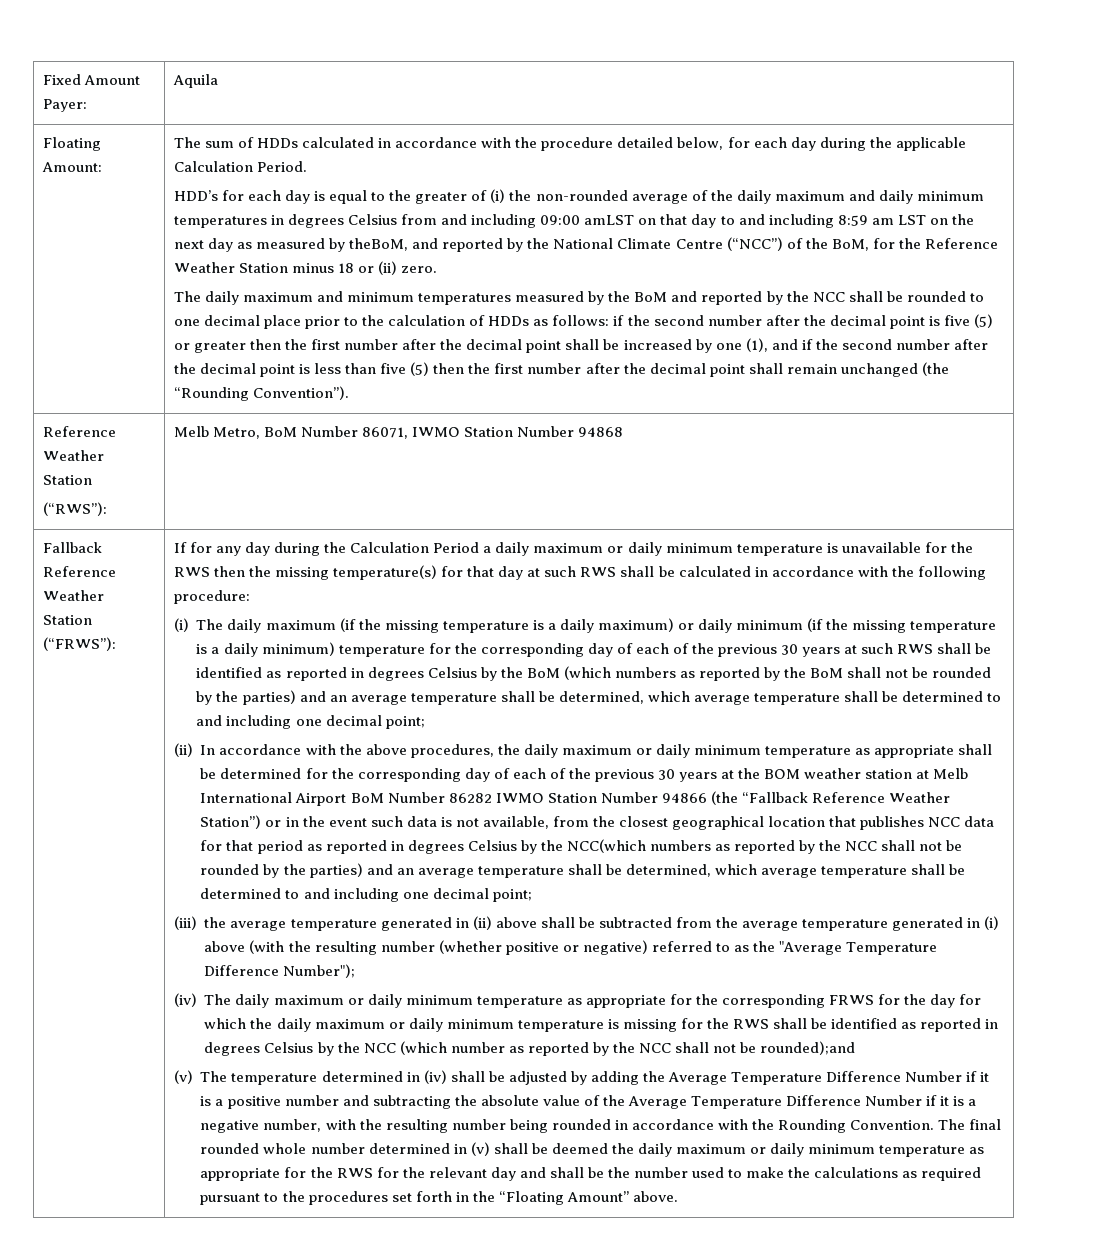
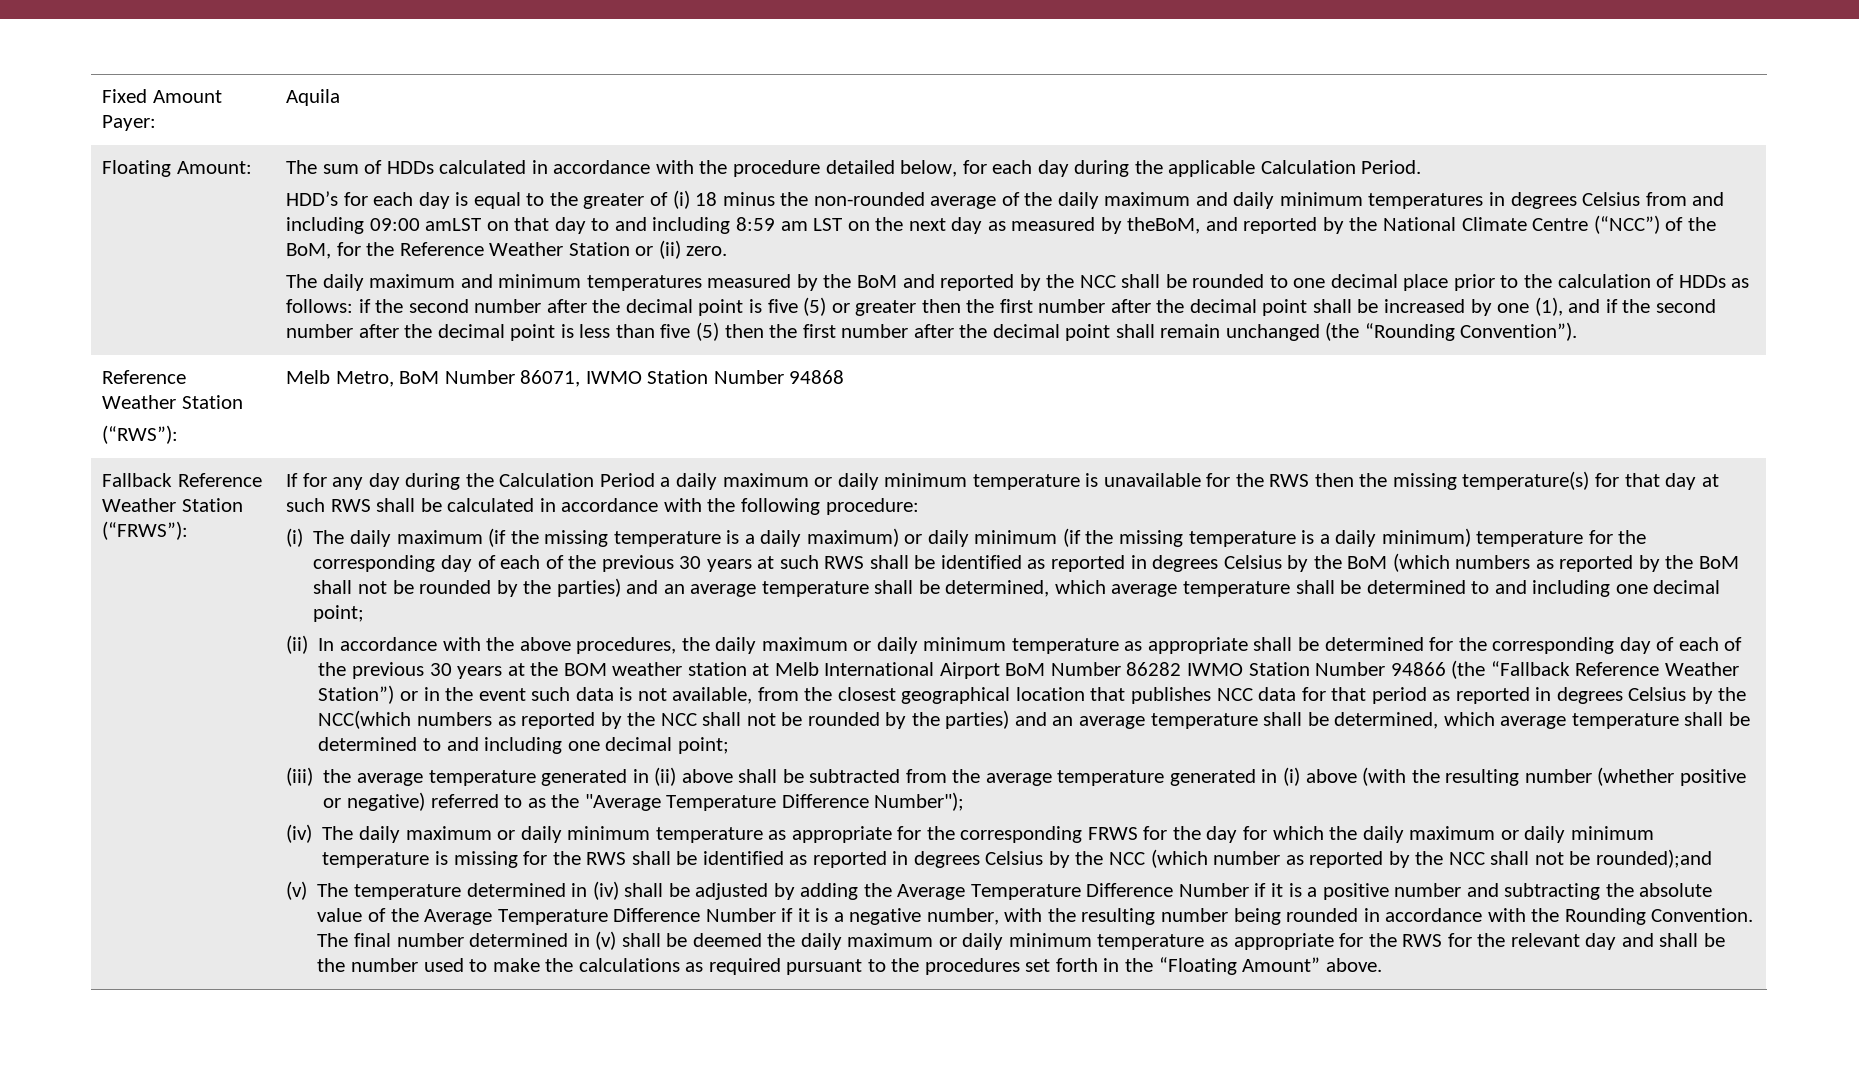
- HDD’s for each day is equal to the greater of (i) the non-rounded average of the daily maximum and daily minimum temperatures in degrees Celsius from and including 09:00 amLST on that day to and including 8:59 am LST on the next day as measured by theBoM, and reported by the National Climate Centre (“NCC”) of the BoM, for the Reference Weather Station minus 18 or (ii) zero.
+ HDD’s for each day is equal to the greater of (i) 18 minus the non-rounded average of the daily maximum and daily minimum temperatures in degrees Celsius from and including 09:00 amLST on that day to and including 8:59 am LST on the next day as measured by theBoM, and reported by the National Climate Centre (“NCC”) of the BoM, for the Reference Weather Station or (ii) zero.
- The final rounded whole number determined in (v) shall be deemed the daily maximum or daily minimum temperature as appropriate for the RWS for the relevant day and shall be the number used to make the calculations as required pursuant to the procedures set forth in the “Floating Amount” above.
+ The final number determined in (v) shall be deemed the daily maximum or daily minimum temperature as appropriate for the RWS for the relevant day and shall be the number used to make the calculations as required pursuant to the procedures set forth in the “Floating Amount” above.

